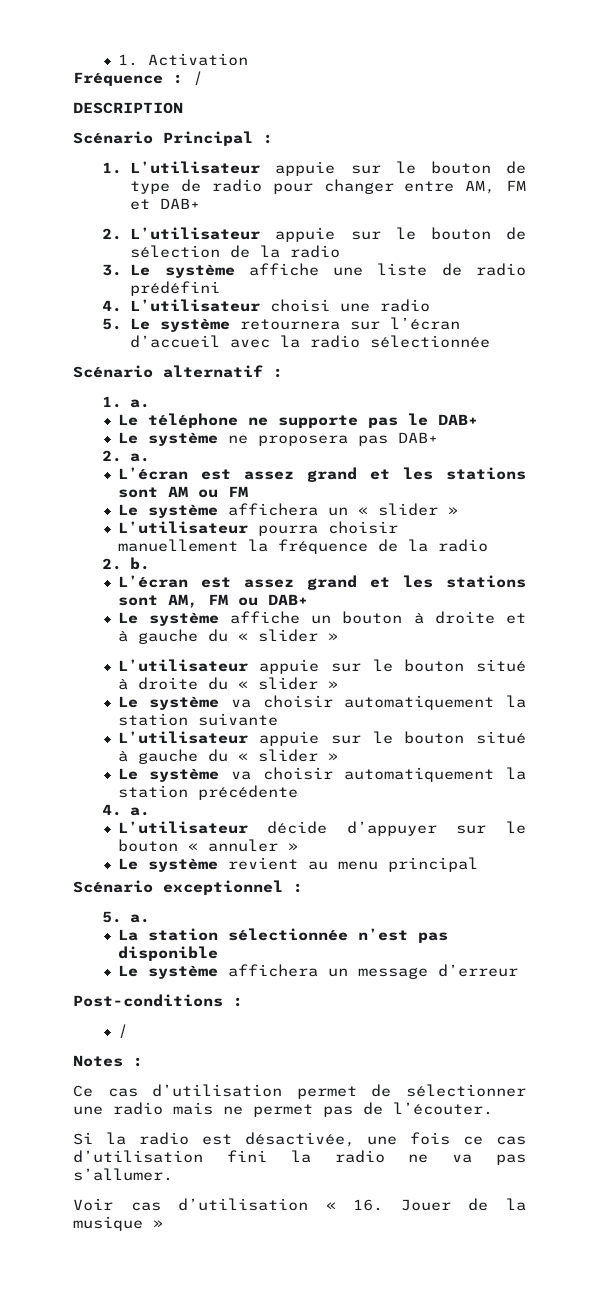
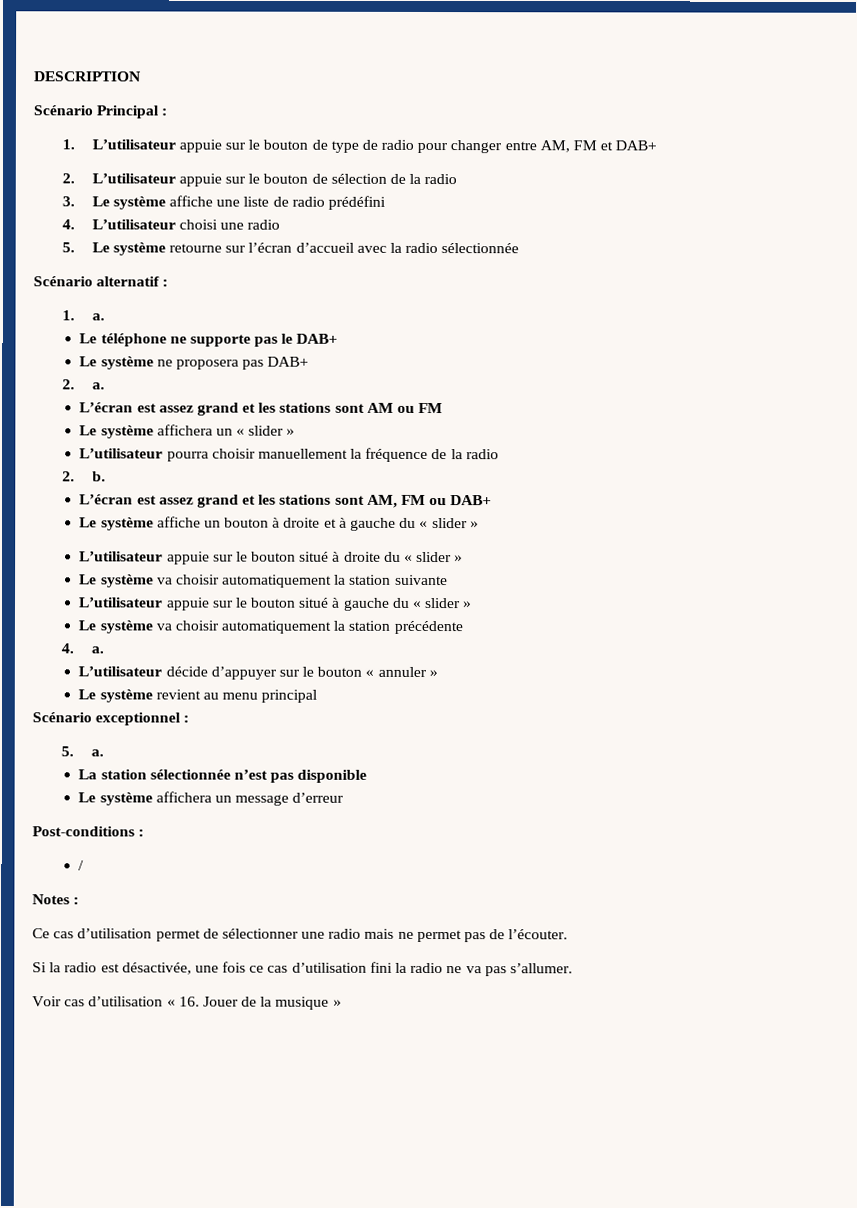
- 1. Activation
- Fréquence : /
- 5. Le système retournera sur l’écran d’accueil avec la radio sélectionnée
+ 5. Le système retourne sur l’écran d’accueil avec la radio sélectionnée

